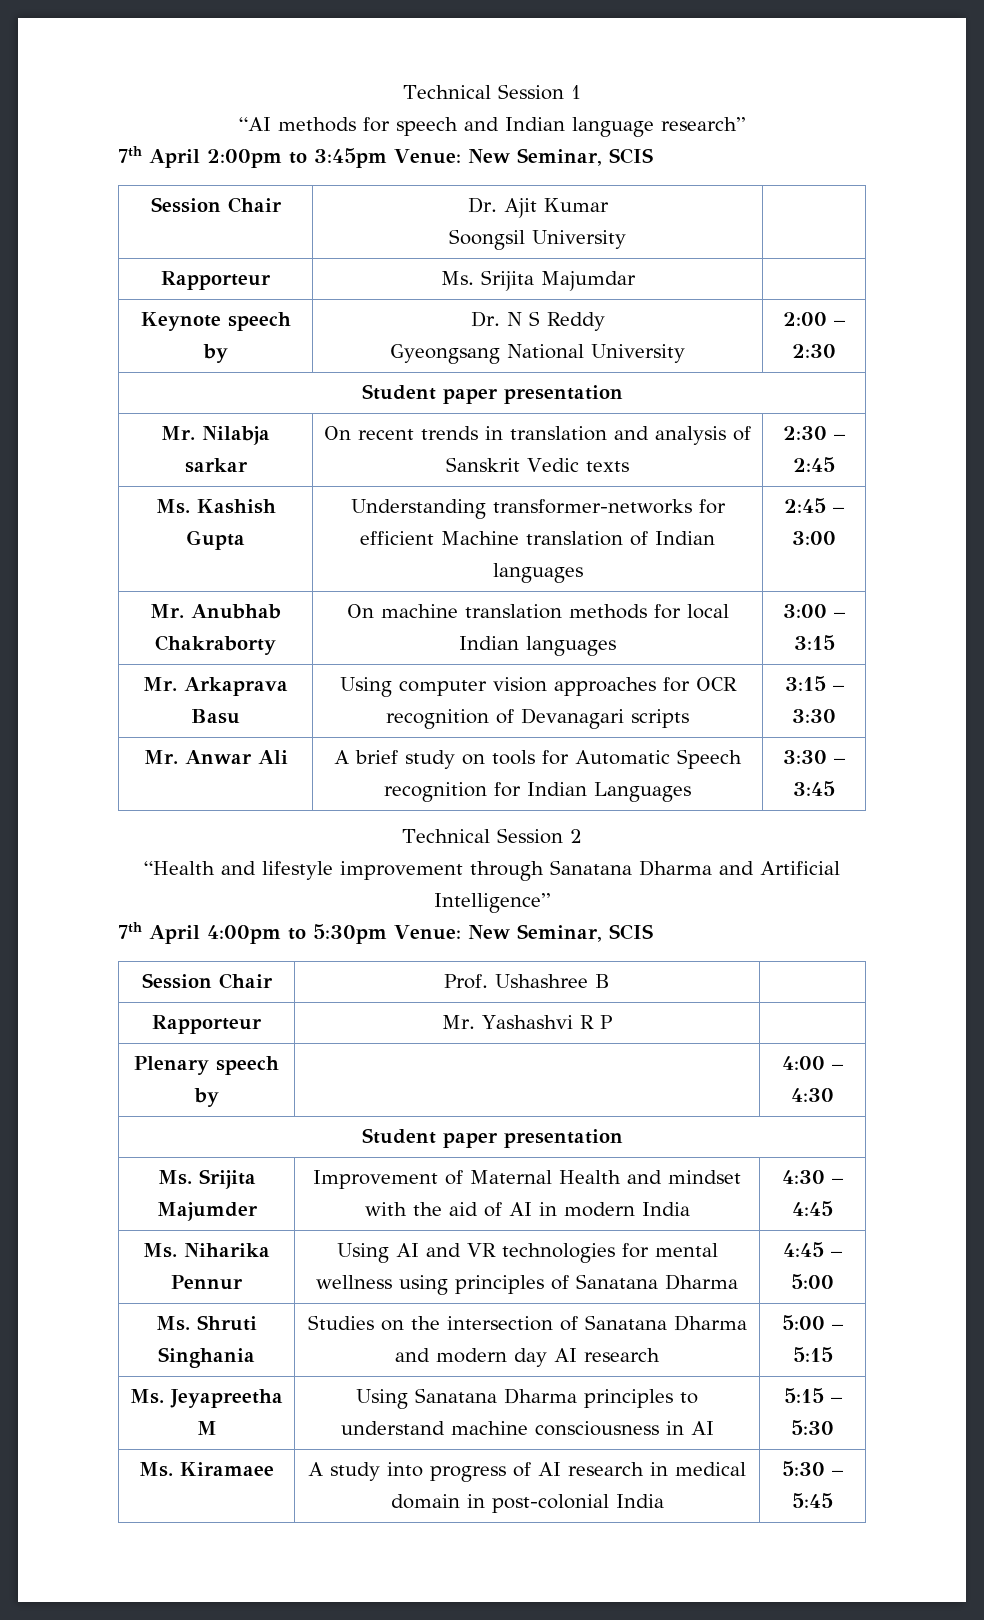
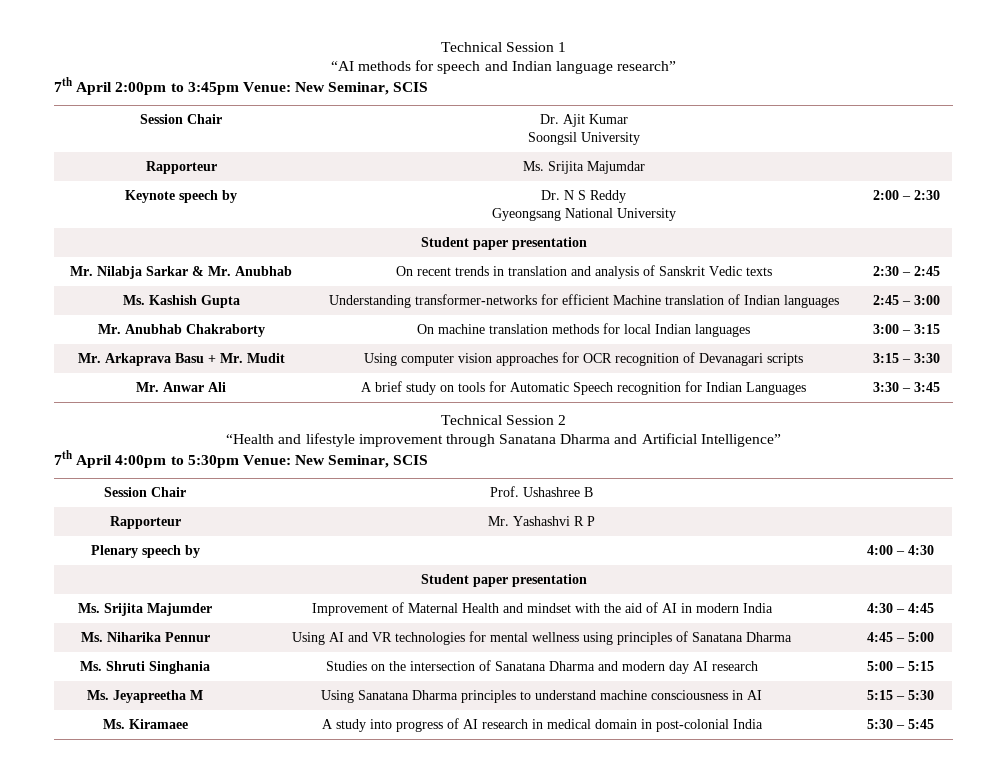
- Mr. Nilabja sarkar | On recent trends in translation and analysis of Sanskrit Vedic texts | 2:30 – 2:45
+ Mr. Nilabja Sarkar & Mr. Anubhab | On recent trends in translation and analysis of Sanskrit Vedic texts | 2:30 – 2:45
- Mr. Arkaprava Basu | Using computer vision approaches for OCR recognition of Devanagari scripts | 3:15 – 3:30
+ Mr. Arkaprava Basu + Mr. Mudit | Using computer vision approaches for OCR recognition of Devanagari scripts | 3:15 – 3:30

